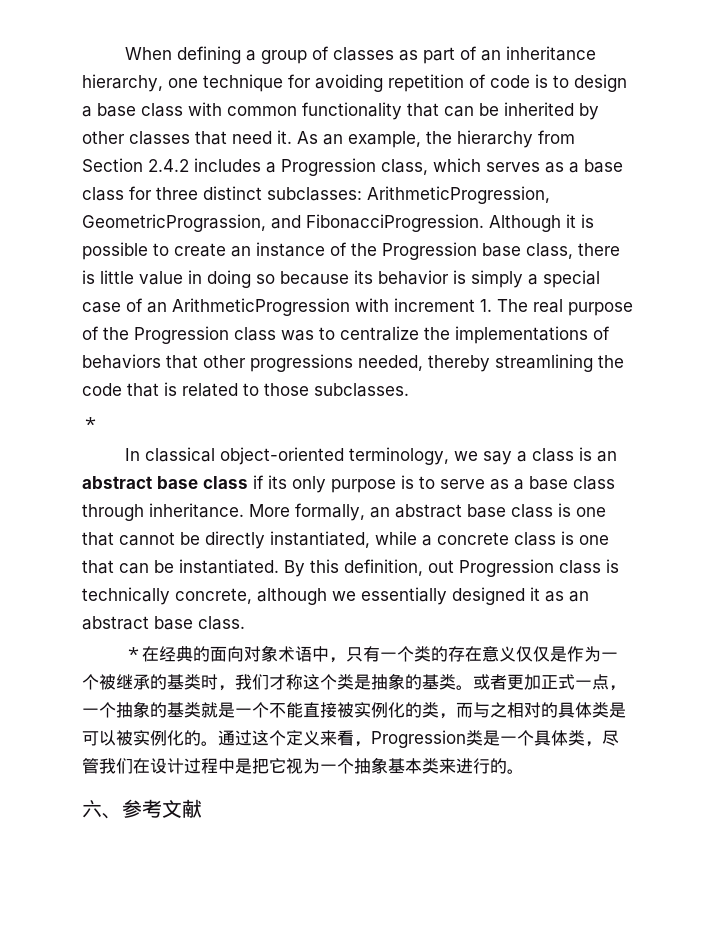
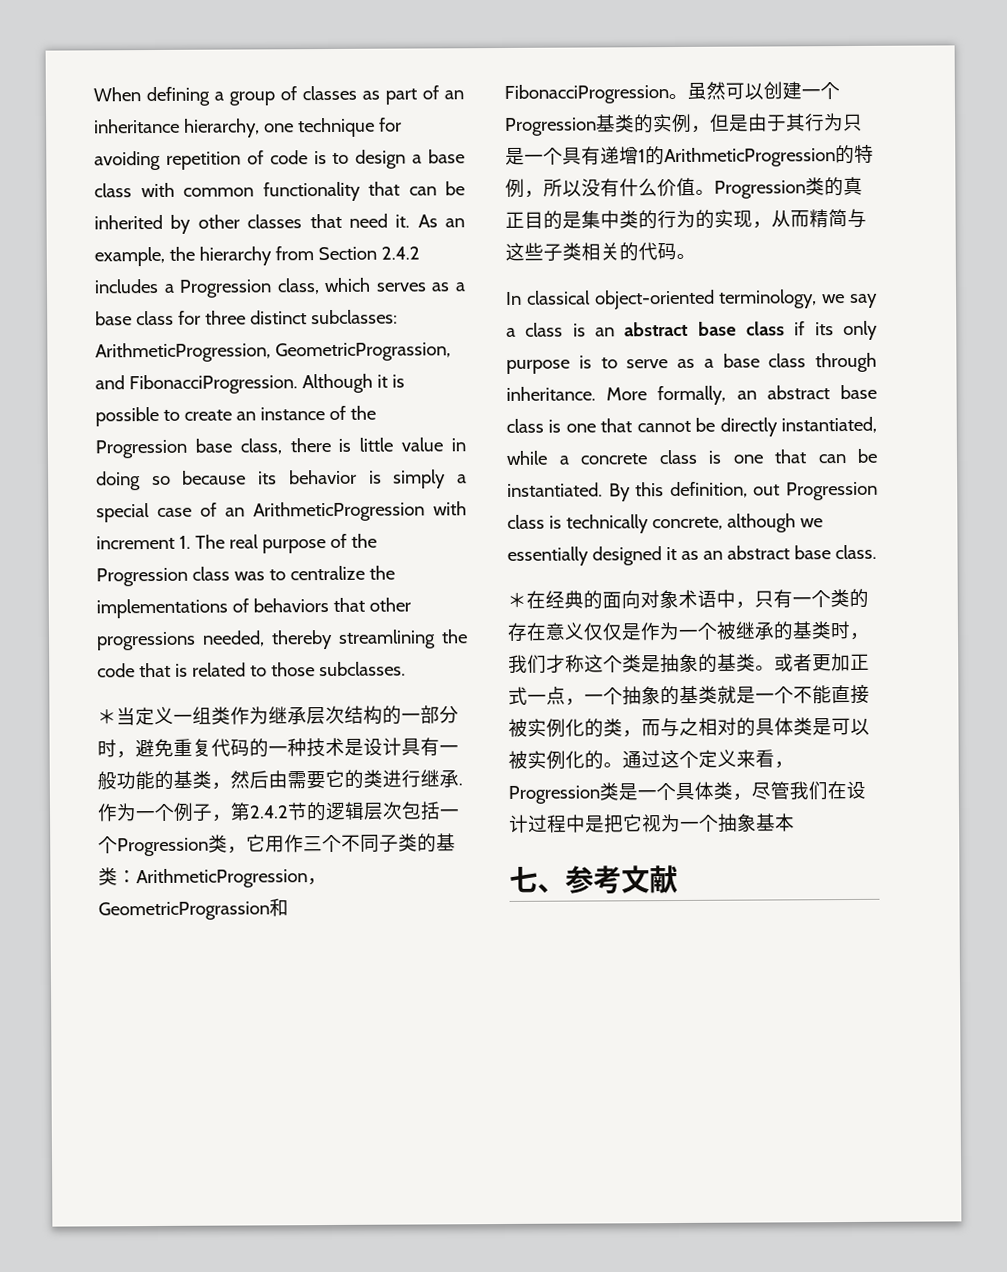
  Although it is possible to create an instance of the Progression base class, there is little value in doing so because its behavior is simply a special case of an ArithmeticProgression with increment 1. The real purpose of the Progression class was to centralize the implementations of behaviors that other progressions needed, thereby streamlining the code that is related to those subclasses.
- ＊
+ ＊当定义一组类作为继承层次结构的一部分时，避免重复代码的一种技术是设计具有一般功能的基类，然后由需要它的类进行继承.作为一个例子，第2.4.2节的逻辑层次包括一个Progression类，它用作三个不同子类的基类：ArithmeticProgression，GeometricPrograssion和FibonacciProgression。虽然可以创建一个Progression基类的实例，但是由于其行为只是一个具有递增1的ArithmeticProgression的特例，所以没有什么价值。Progression类的真正目的是集中类的行为的实现，从而精简与这些子类相关的代码。
- 通过这个定义来看，Progression类是一个具体类，尽管我们在设计过程中是把它视为一个抽象基本类来进行的。
- 六、参考文献
+ 通过这个定义来看，Progression类是一个具体类，尽管我们在设计过程中是把它视为一个抽象基本
+ 七、参考文献

